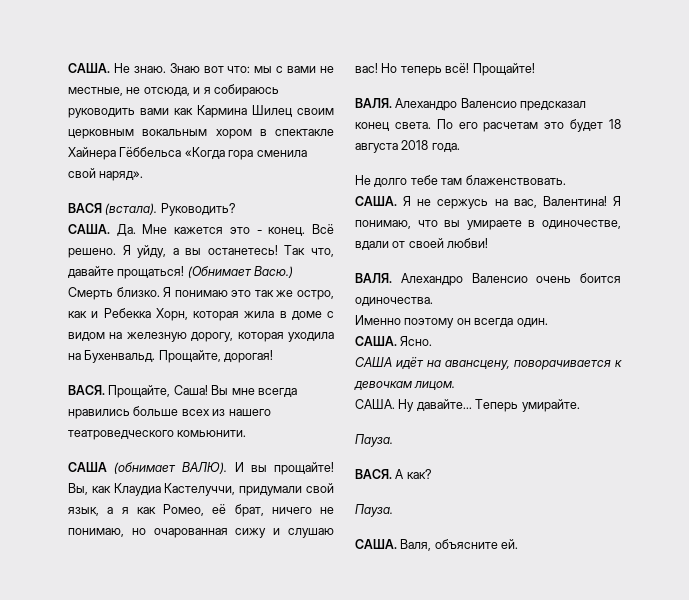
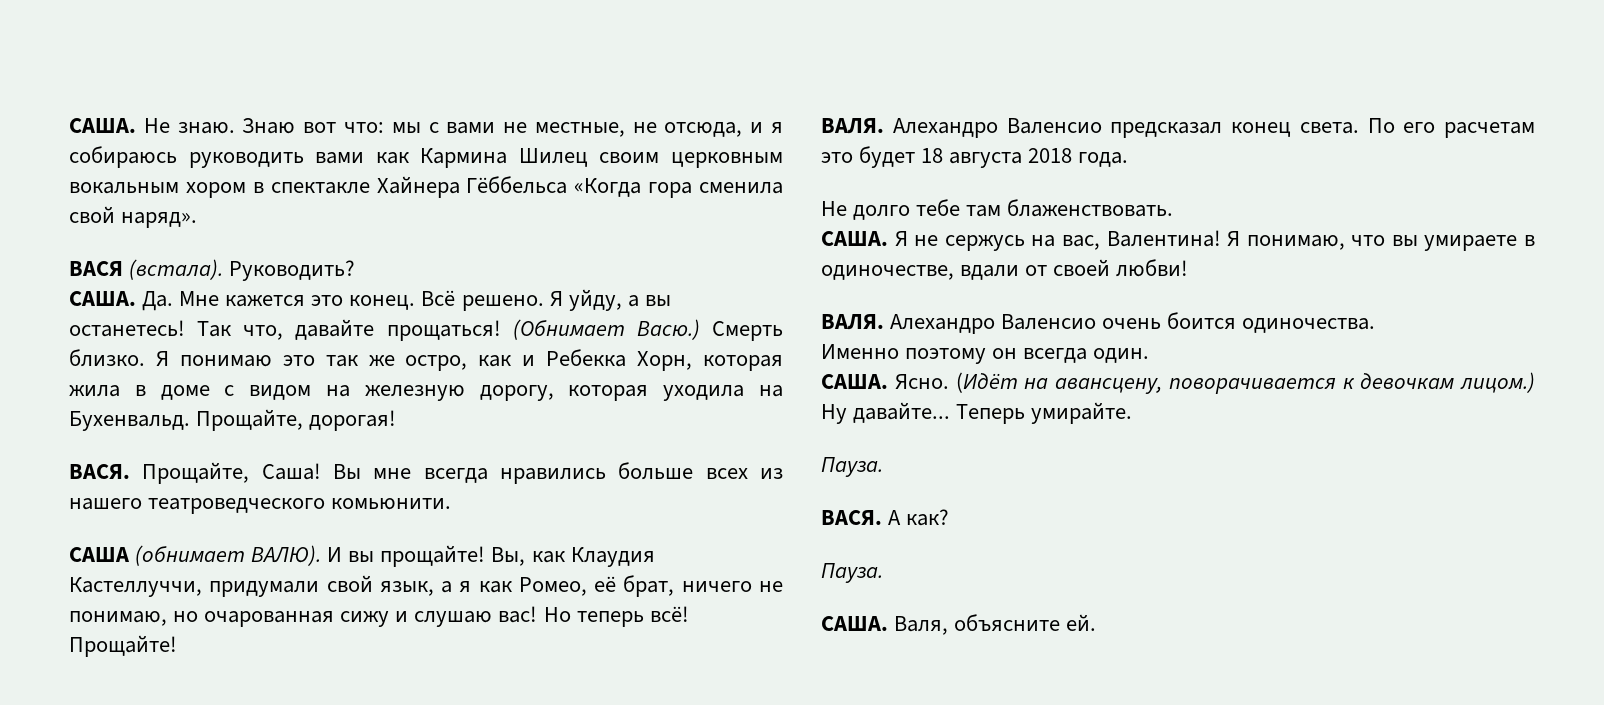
- Да. Мне кажется это - конец.
+ Да. Мне кажется это конец.
- Вы, как Клаудиа Кастелуччи, придумали свой язык, а я как Ромео, её брат, ничего не понимаю, но очарованная сижу и слушаю вас!
+ Вы, как Клаудия Кастеллуччи, придумали свой язык, а я как Ромео, её брат, ничего не понимаю, но очарованная сижу и слушаю вас!
- Ясно.
- САША идёт на авансцену, поворачивается к девочкам лицом.
- САША.
+ Ясно. (Идёт на авансцену, поворачивается к девочкам лицом.)

